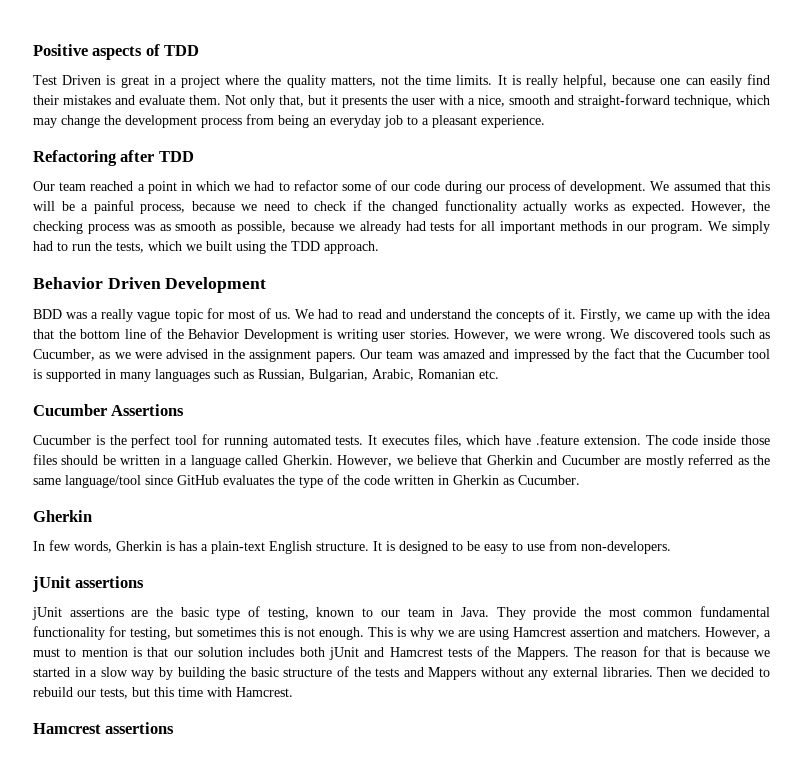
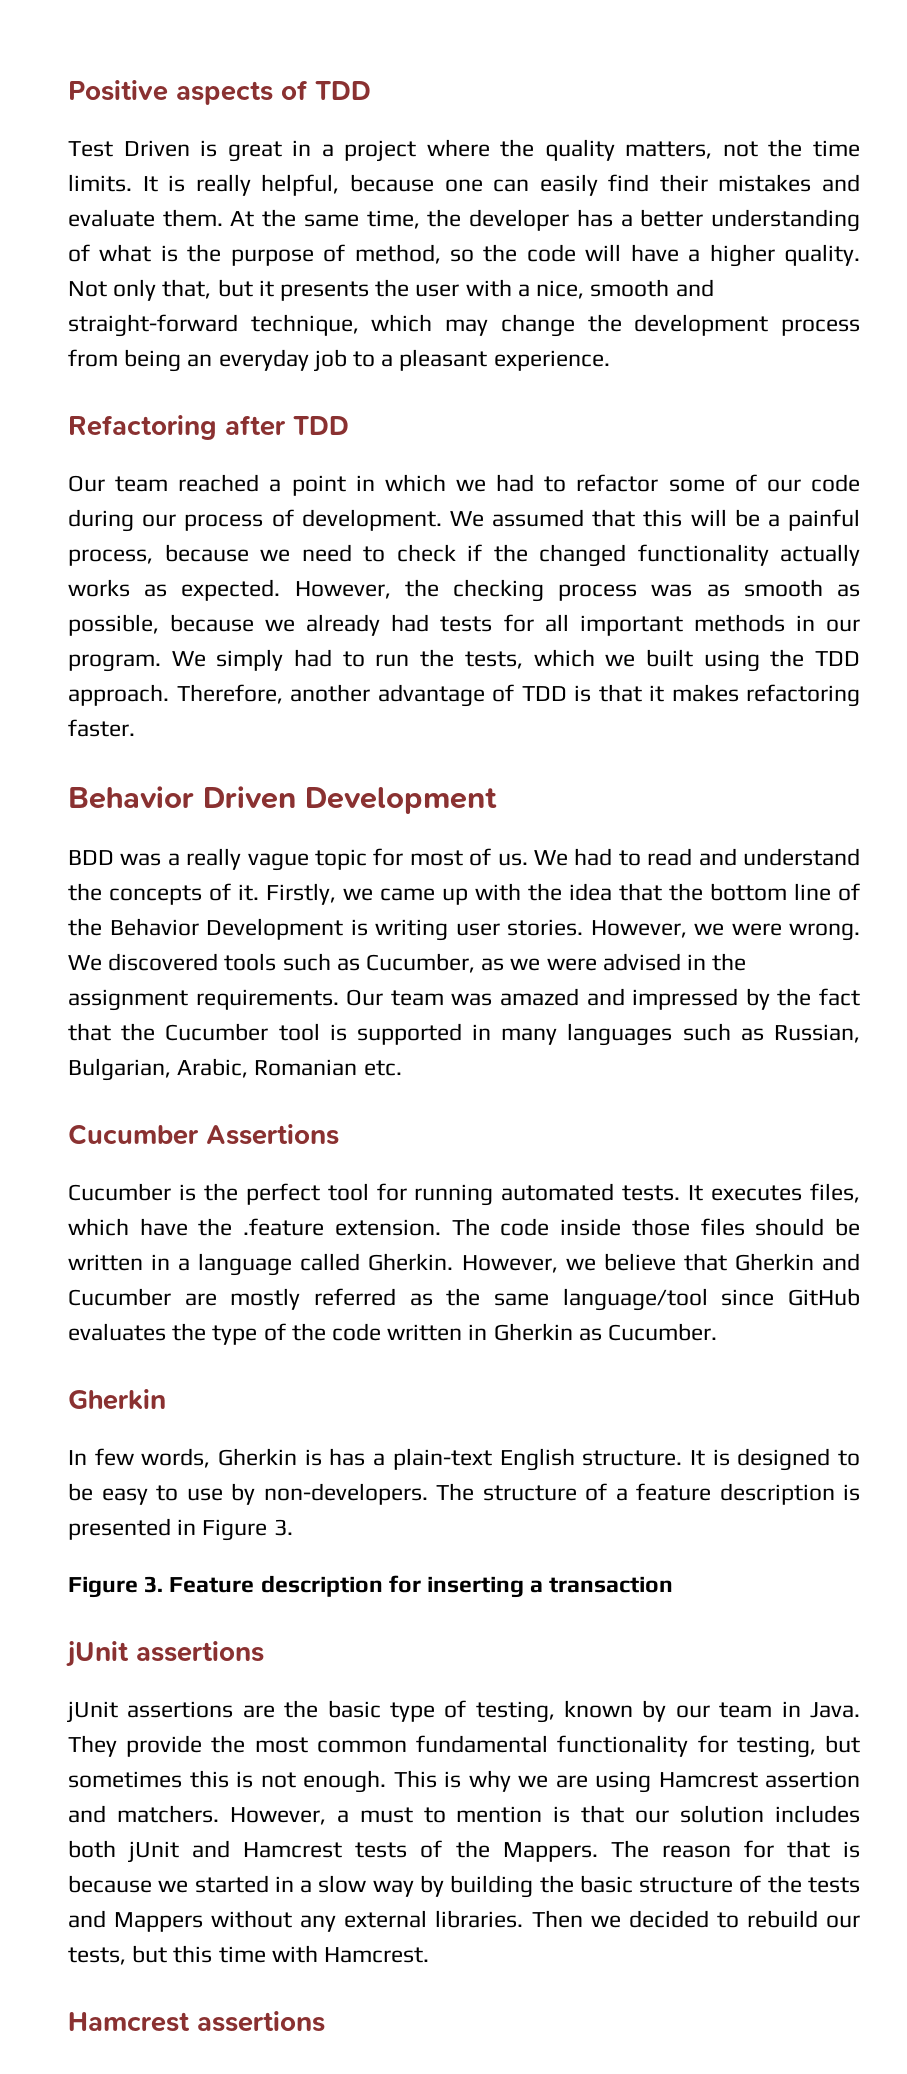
+ At the same time, the developer has a better understanding of what is the purpose of method, so the code will have a higher quality.
+ Therefore, another advantage of TDD is that it makes refactoring faster.
- We discovered tools such as Cucumber, as we were advised in the assignment papers.
+ We discovered tools such as Cucumber, as we were advised in the assignment requirements.
- It executes files, which have .feature extension.
+ It executes files, which have the .feature extension.
- It is designed to be easy to use from non-developers.
+ It is designed to be easy to use by non-developers. The structure of a feature description is presented in Figure 3.
+ Figure 3. Feature description for inserting a transaction
- jUnit assertions are the basic type of testing, known to our team in Java.
+ jUnit assertions are the basic type of testing, known by our team in Java.

